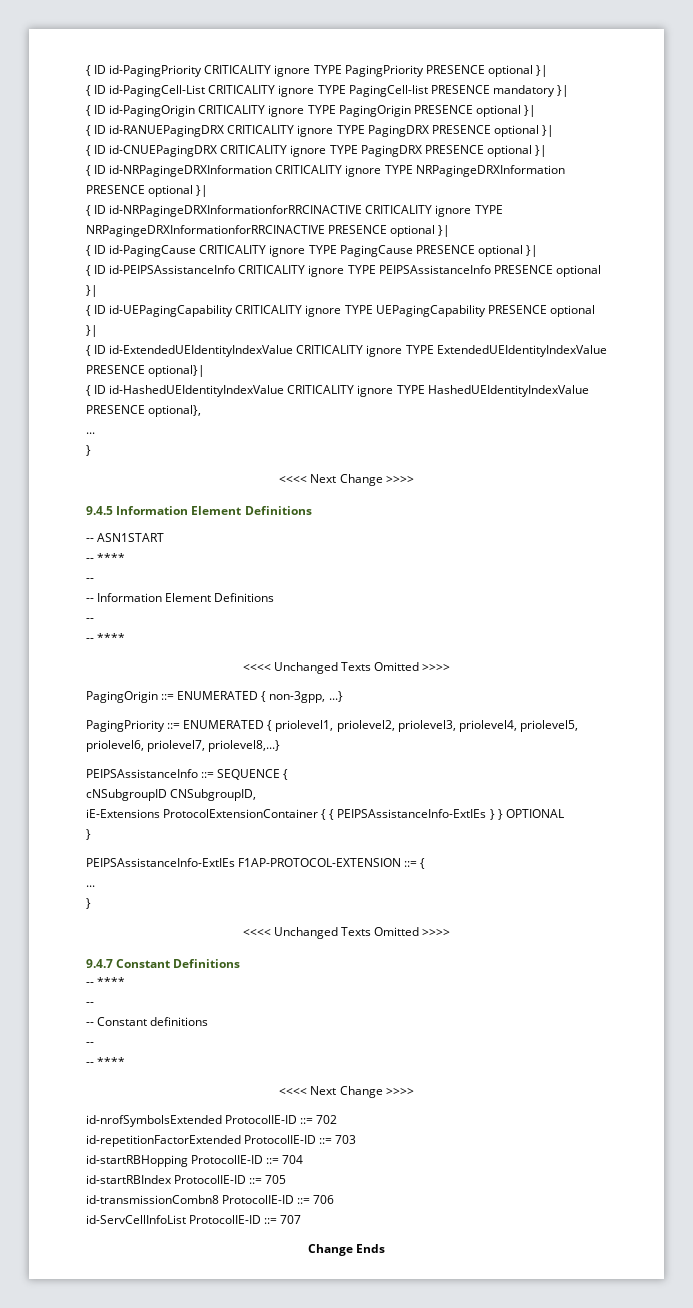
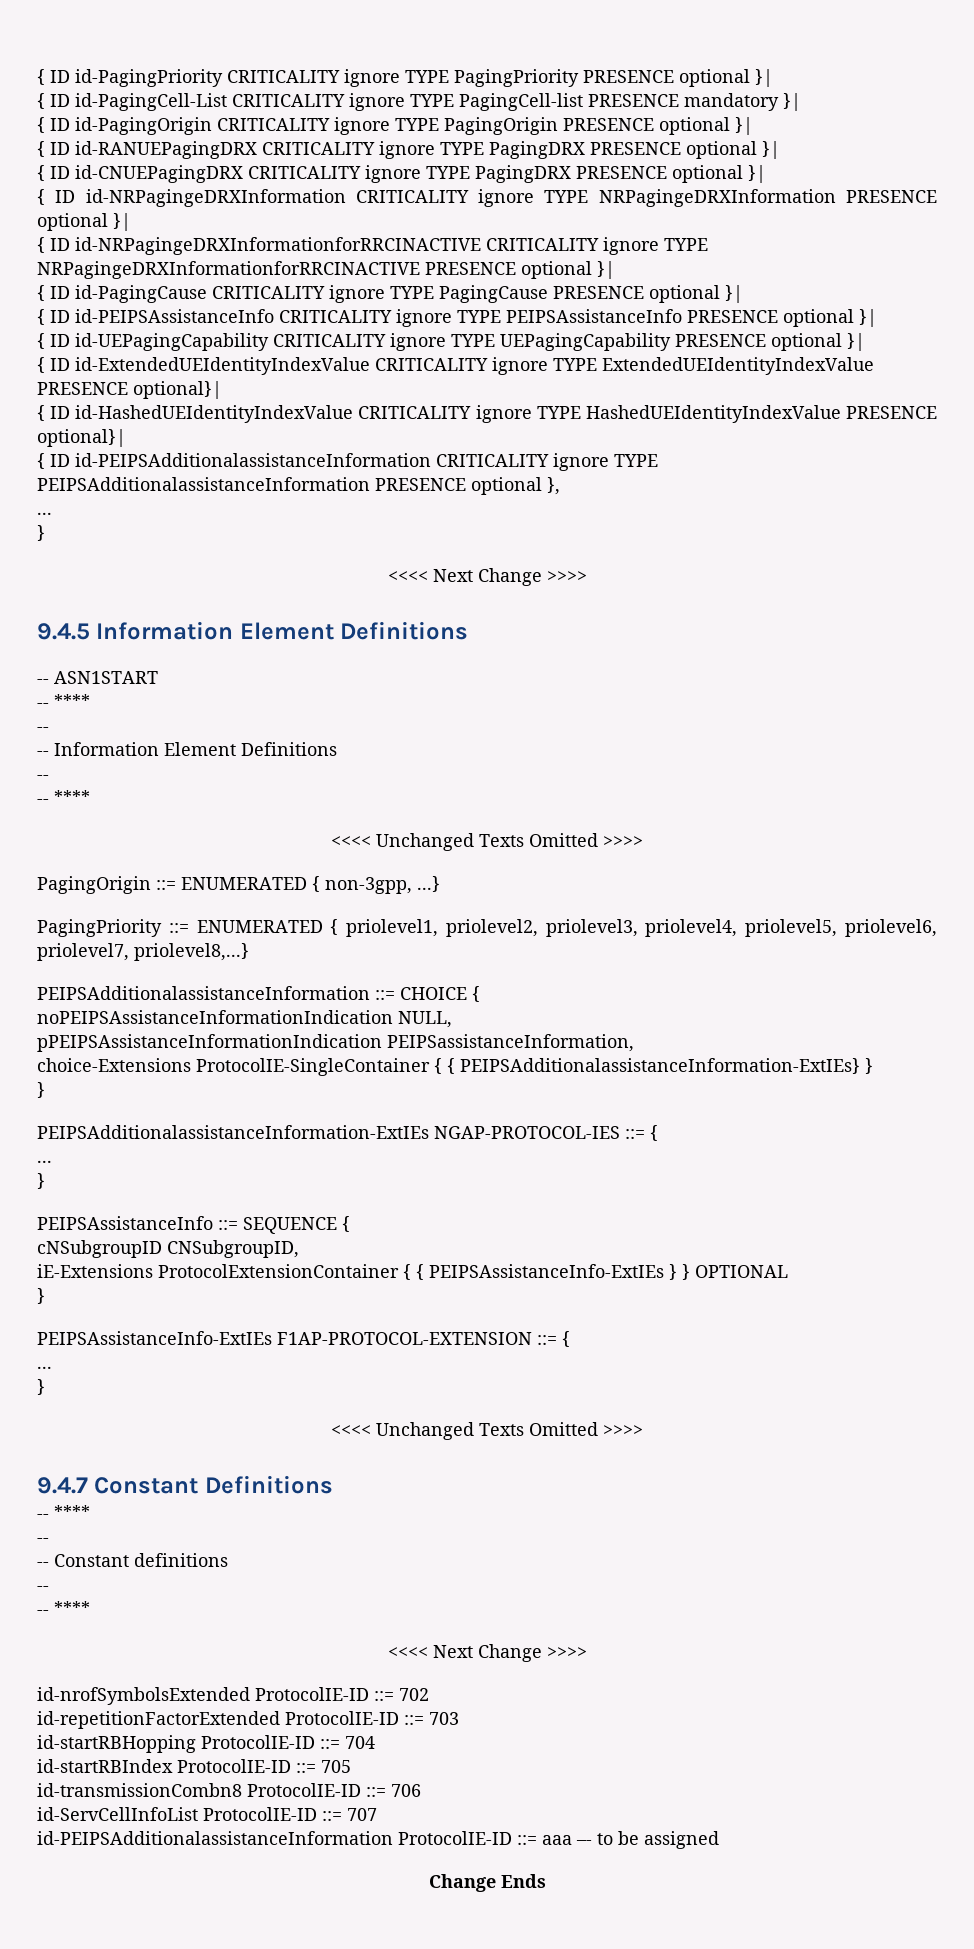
- { ID id-HashedUEIdentityIndexValue CRITICALITY ignore TYPE HashedUEIdentityIndexValue PRESENCE optional},
+ { ID id-HashedUEIdentityIndexValue CRITICALITY ignore TYPE HashedUEIdentityIndexValue PRESENCE optional}|
+ { ID id-PEIPSAdditionalassistanceInformation CRITICALITY ignore TYPE PEIPSAdditionalassistanceInformation PRESENCE optional },
+ PEIPSAdditionalassistanceInformation ::= CHOICE {
+ noPEIPSAssistanceInformationIndication NULL,
+ pPEIPSAssistanceInformationIndication PEIPSassistanceInformation,
+ choice-Extensions ProtocolIE-SingleContainer { { PEIPSAdditionalassistanceInformation-ExtIEs} }
+ }
+ PEIPSAdditionalassistanceInformation-ExtIEs NGAP-PROTOCOL-IES ::= {
+ ...
+ }
+ id-PEIPSAdditionalassistanceInformation ProtocolIE-ID ::= aaa –- to be assigned

